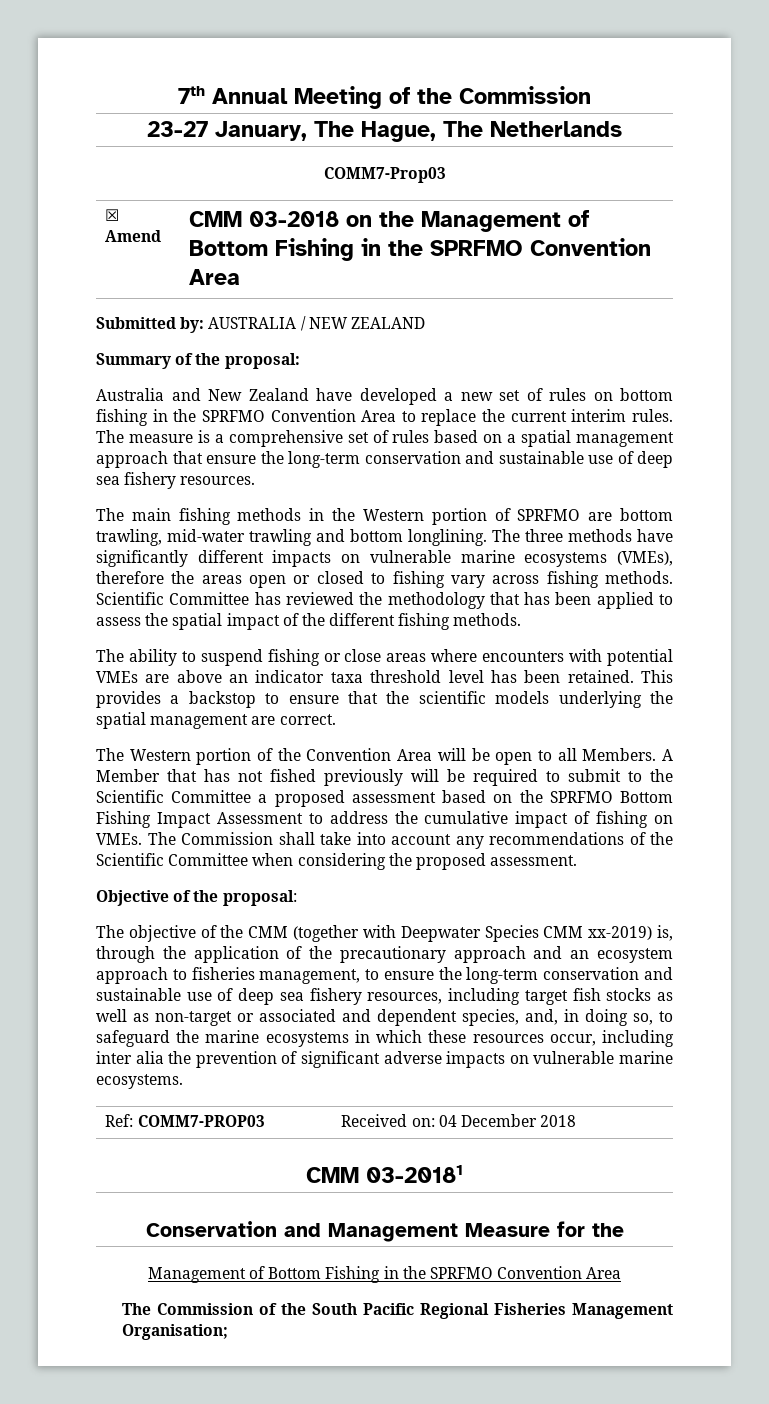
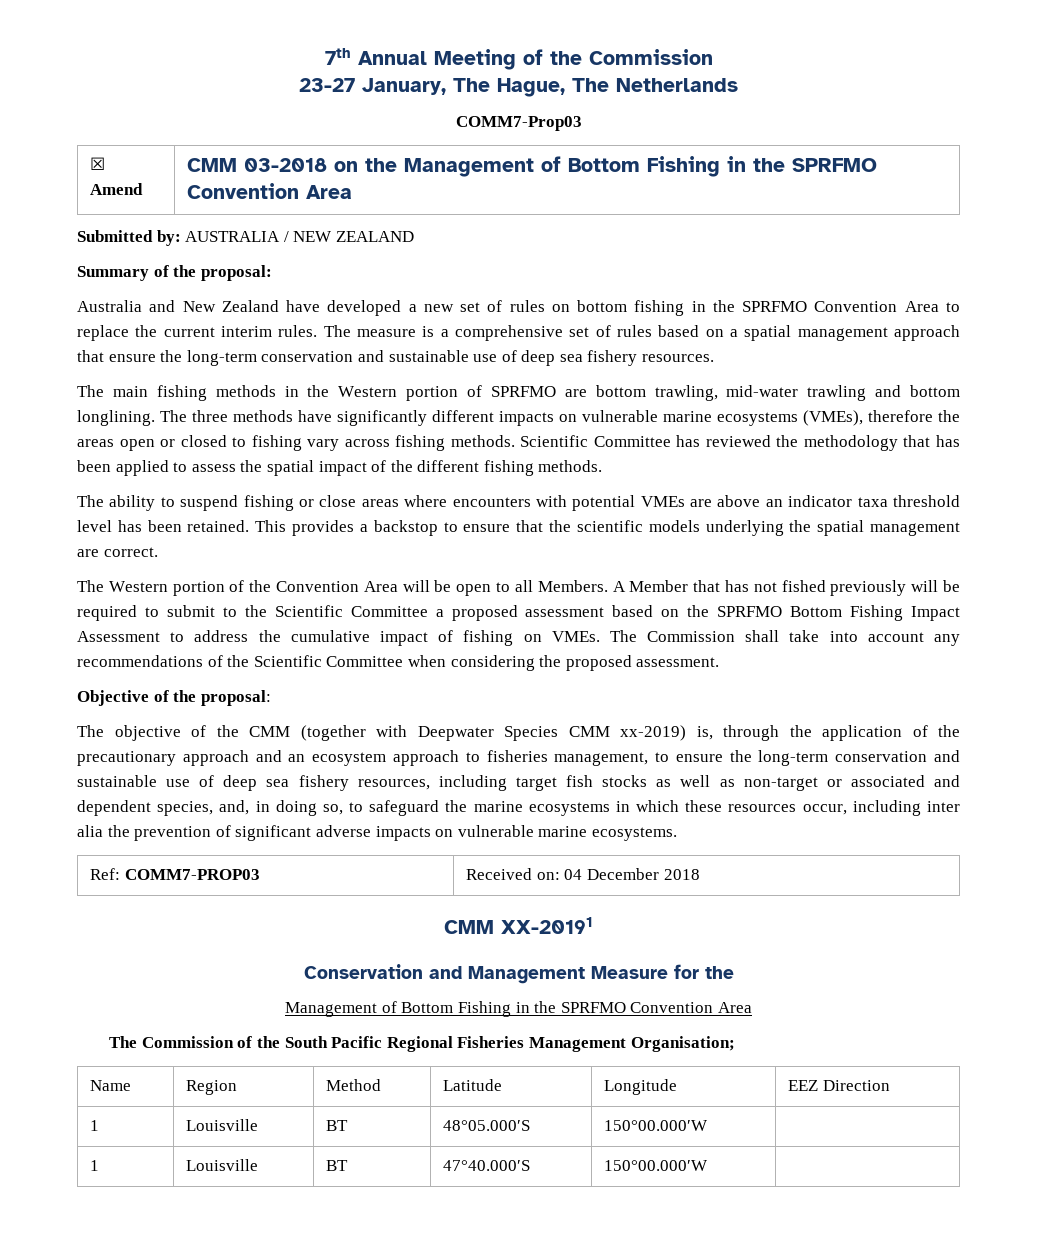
- CMM 03-20181
+ CMM XX-20191
+ Name | Region | Method | Latitude | Longitude | EEZ Direction
+ 1 | Louisville | BT | 48°05.000′S | 150°00.000′W |
+ 1 | Louisville | BT | 47°40.000′S | 150°00.000′W |

